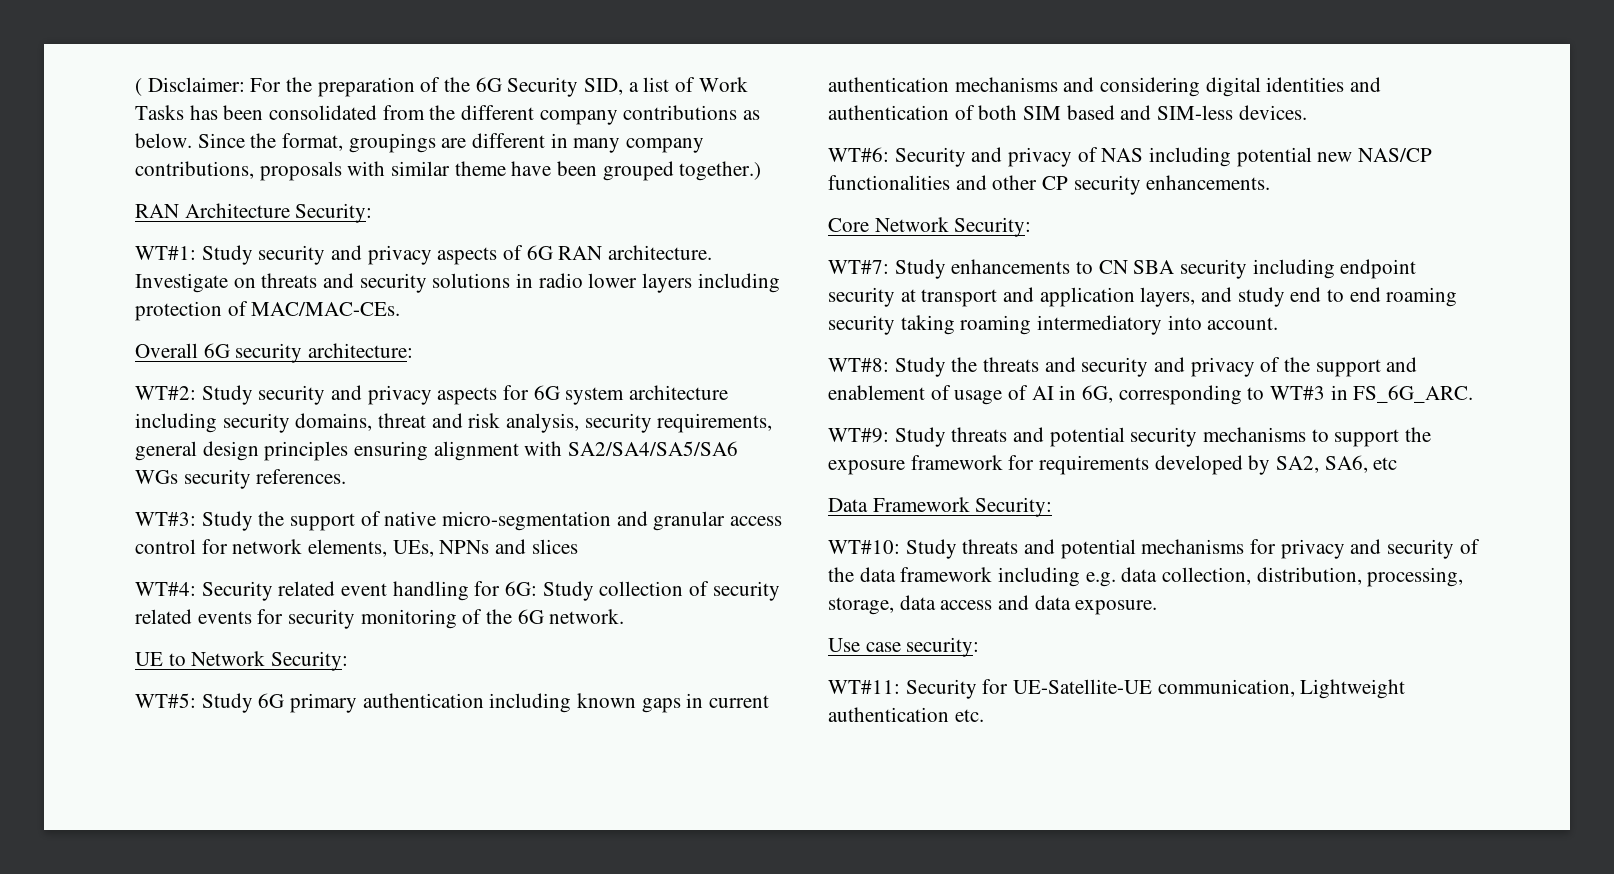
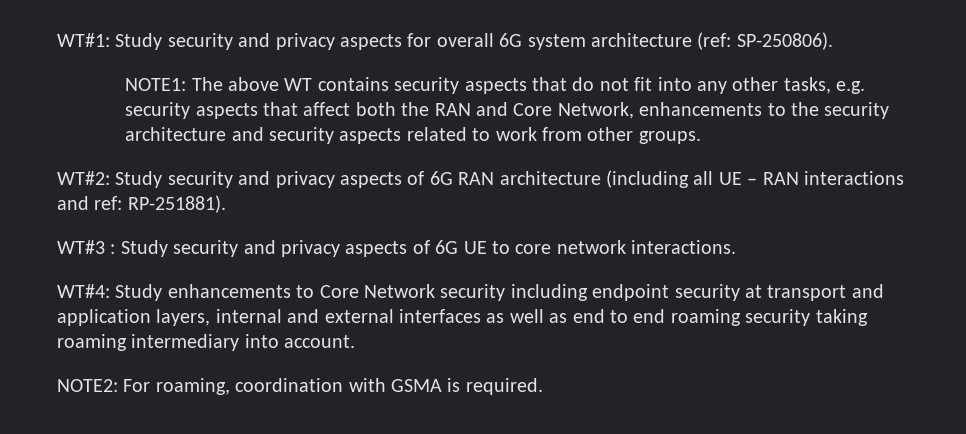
- ( Disclaimer: For the preparation of the 6G Security SID, a list of Work Tasks has been consolidated from the different company contributions as below. Since the format, groupings are different in many company contributions, proposals with similar theme have been grouped together.)
- RAN Architecture Security:
- WT#1: Study security and privacy aspects of 6G RAN architecture. Investigate on threats and security solutions in radio lower layers including protection of MAC/MAC-CEs.
- Overall 6G security architecture:
- WT#2: Study security and privacy aspects for 6G system architecture including security domains, threat and risk analysis, security requirements, general design principles ensuring alignment with SA2/SA4/SA5/SA6 WGs security references.
- WT#3: Study the support of native micro-segmentation and granular access control for network elements, UEs, NPNs and slices
- WT#4: Security related event handling for 6G: Study collection of security related events for security monitoring of the 6G network.
- UE to Network Security:
- WT#5: Study 6G primary authentication including known gaps in current authentication mechanisms and considering digital identities and authentication of both SIM based and SIM-less devices.
- WT#6: Security and privacy of NAS including potential new NAS/CP functionalities and other CP security enhancements.
- Core Network Security:
- WT#7: Study enhancements to CN SBA security including endpoint security at transport and application layers, and study end to end roaming security taking roaming intermediatory into account.
+ WT#1: Study security and privacy aspects for overall 6G system architecture (ref: SP-250806).
+ NOTE1: The above WT contains security aspects that do not fit into any other tasks, e.g. security aspects that affect both the RAN and Core Network, enhancements to the security architecture and security aspects related to work from other groups.
+ WT#2: Study security and privacy aspects of 6G RAN architecture (including all UE – RAN interactions and ref: RP-251881).
+ WT#3 : Study security and privacy aspects of 6G UE to core network interactions.
+ WT#4: Study enhancements to Core Network security including endpoint security at transport and application layers, internal and external interfaces as well as end to end roaming security taking roaming intermediary into account.
- WT#8: Study the threats and security and privacy of the support and enablement of usage of AI in 6G, corresponding to WT#3 in FS_6G_ARC.
- WT#9: Study threats and potential security mechanisms to support the exposure framework for requirements developed by SA2, SA6, etc
- Data Framework Security:
- WT#10: Study threats and potential mechanisms for privacy and security of the data framework including e.g. data collection, distribution, processing, storage, data access and data exposure.
- Use case security:
- WT#11: Security for UE-Satellite-UE communication, Lightweight authentication etc.
+ NOTE2: For roaming, coordination with GSMA is required.

